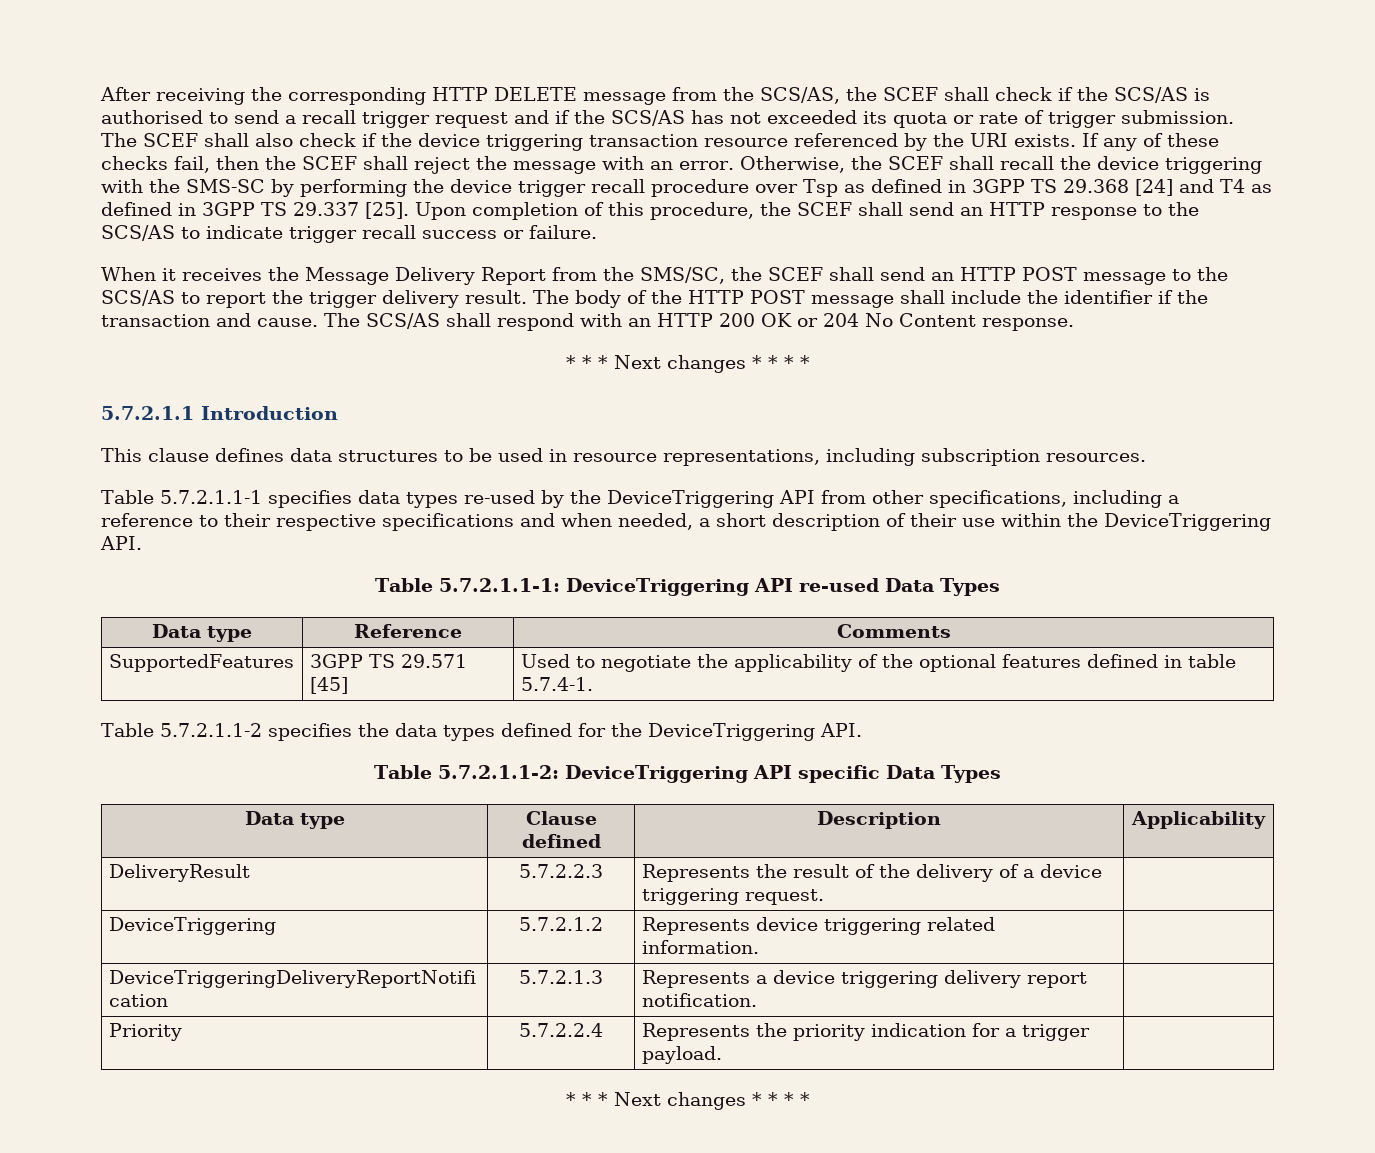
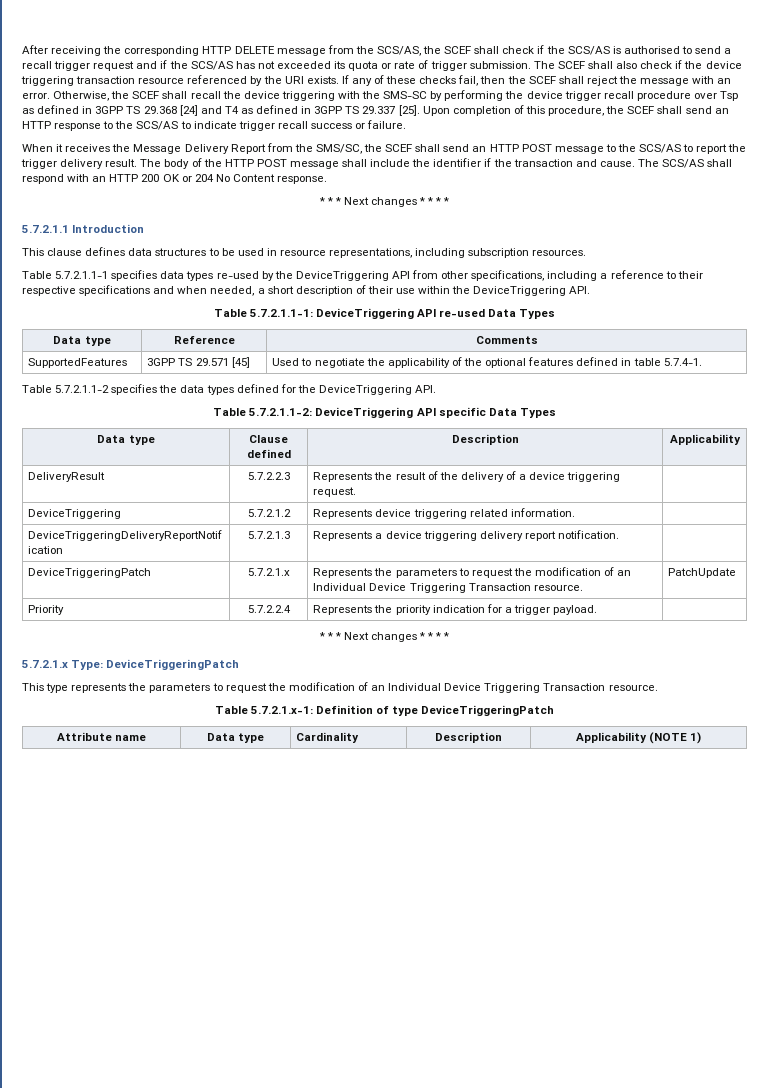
+ DeviceTriggeringPatch | 5.7.2.1.x | Represents the parameters to request the modification of an Individual Device Triggering Transaction resource. | PatchUpdate
+ 5.7.2.1.x Type: DeviceTriggeringPatch
+ This type represents the parameters to request the modification of an Individual Device Triggering Transaction resource.
+ Table 5.7.2.1.x-1: Definition of type DeviceTriggeringPatch
+ Attribute name | Data type | Cardinality | Description | Applicability (NOTE 1)

